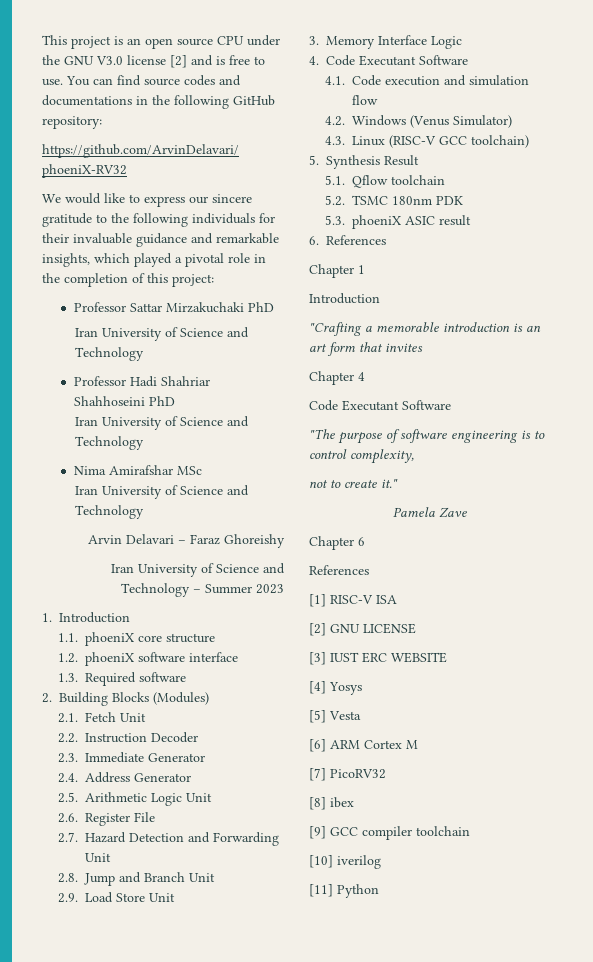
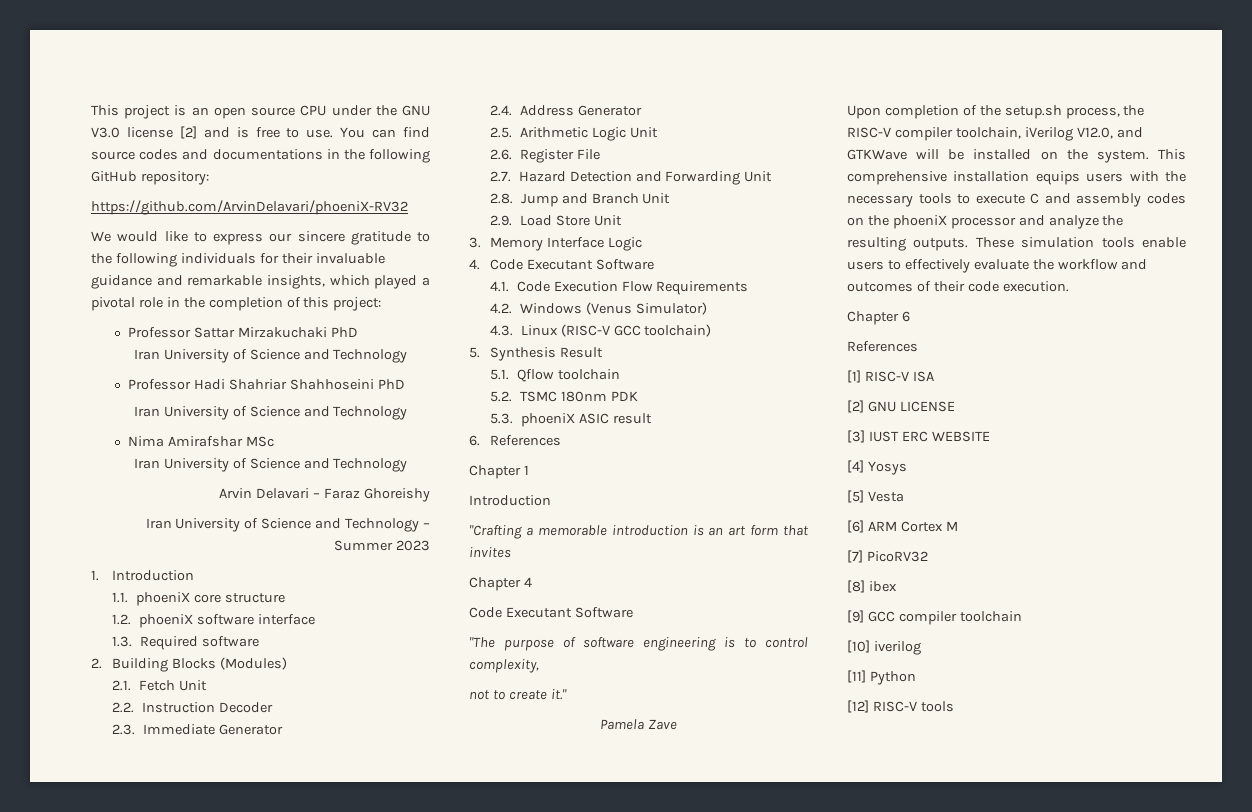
- 4.1. Code execution and simulation flow
+ 4.1. Code Execution Flow Requirements
+ Upon completion of the setup.sh process, the RISC-V compiler toolchain, iVerilog V12.0, and GTKWave will be installed on the system. This comprehensive installation equips users with the necessary tools to execute C and assembly codes on the phoeniX processor and analyze the resulting outputs. These simulation tools enable users to effectively evaluate the workflow and outcomes of their code execution.
+ [12] RISC-V tools

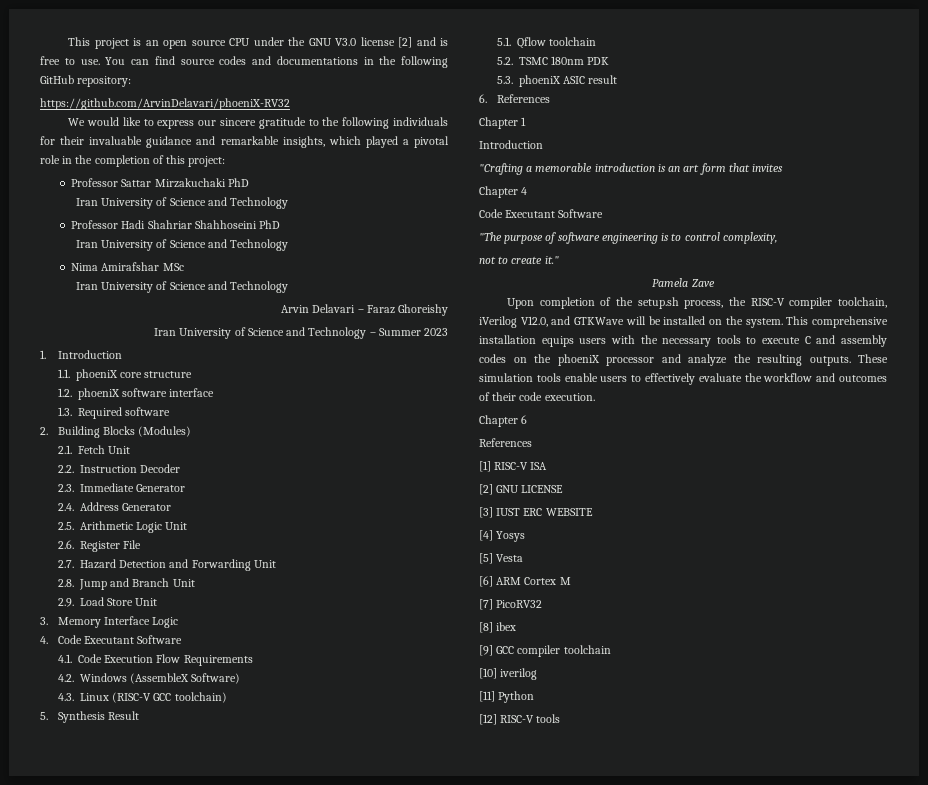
- 4.2. Windows (Venus Simulator)
+ 4.2. Windows (AssembleX Software)

